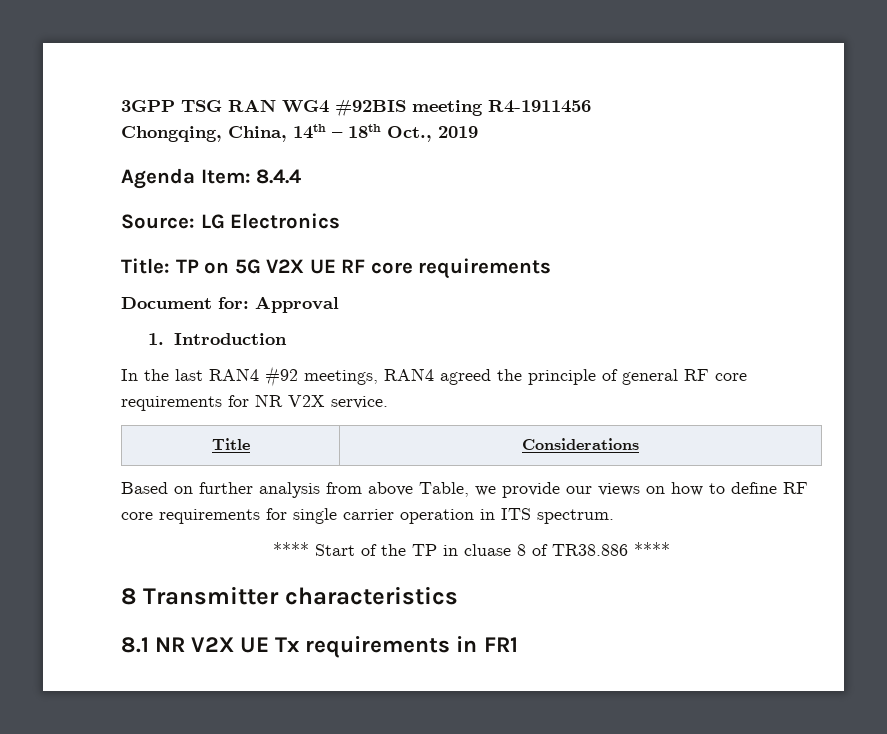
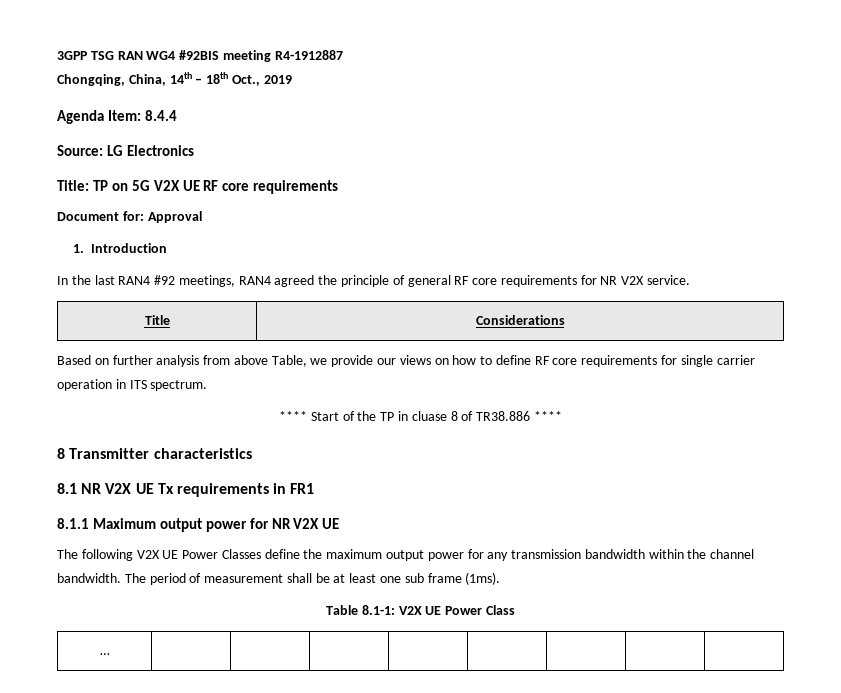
- 3GPP TSG RAN WG4 #92BIS meeting R4-1911456
+ 3GPP TSG RAN WG4 #92BIS meeting R4-1912887
+ 8.1.1 Maximum output power for NR V2X UE
+ The following V2X UE Power Classes define the maximum output power for any transmission bandwidth within the channel bandwidth. The period of measurement shall be at least one sub frame (1ms).
+ Table 8.1-1: V2X UE Power Class
+ … | | | | | | | |

